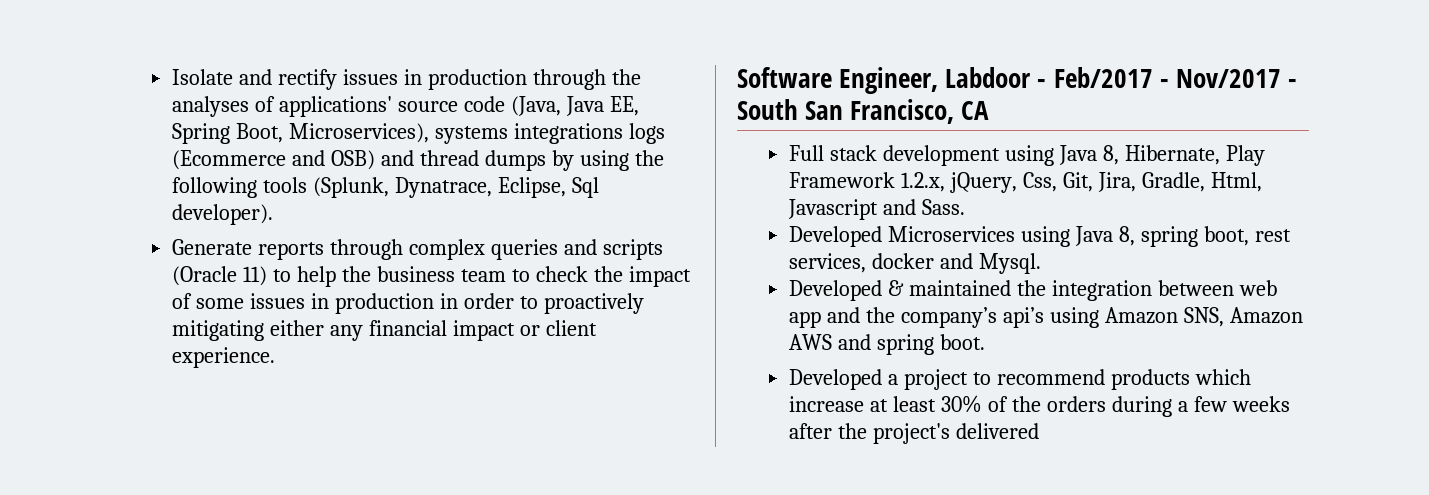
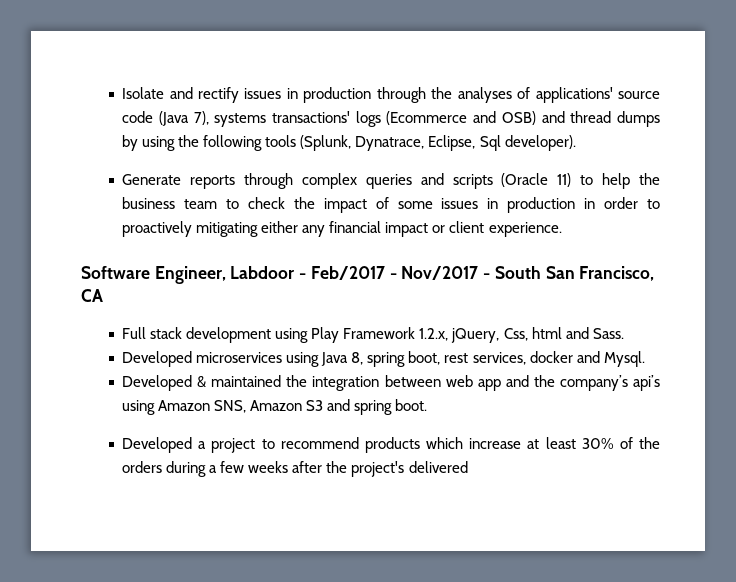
- Isolate and rectify issues in production through the analyses of applications' source code (Java, Java EE, Spring Boot, Microservices), systems integrations logs (Ecommerce and OSB) and thread dumps by using the following tools (Splunk, Dynatrace, Eclipse, Sql developer).
+ Isolate and rectify issues in production through the analyses of applications' source code (Java 7), systems transactions' logs (Ecommerce and OSB) and thread dumps by using the following tools (Splunk, Dynatrace, Eclipse, Sql developer).
- Full stack development using Java 8, Hibernate, Play Framework 1.2.x, jQuery, Css, Git, Jira, Gradle, Html, Javascript and Sass.
+ Full stack development using Play Framework 1.2.x, jQuery, Css, html and Sass.
- Developed Microservices using Java 8, spring boot, rest services, docker and Mysql.
+ Developed microservices using Java 8, spring boot, rest services, docker and Mysql.
- Developed & maintained the integration between web app and the company’s api’s using Amazon SNS, Amazon AWS and spring boot.
+ Developed & maintained the integration between web app and the company’s api’s using Amazon SNS, Amazon S3 and spring boot.

